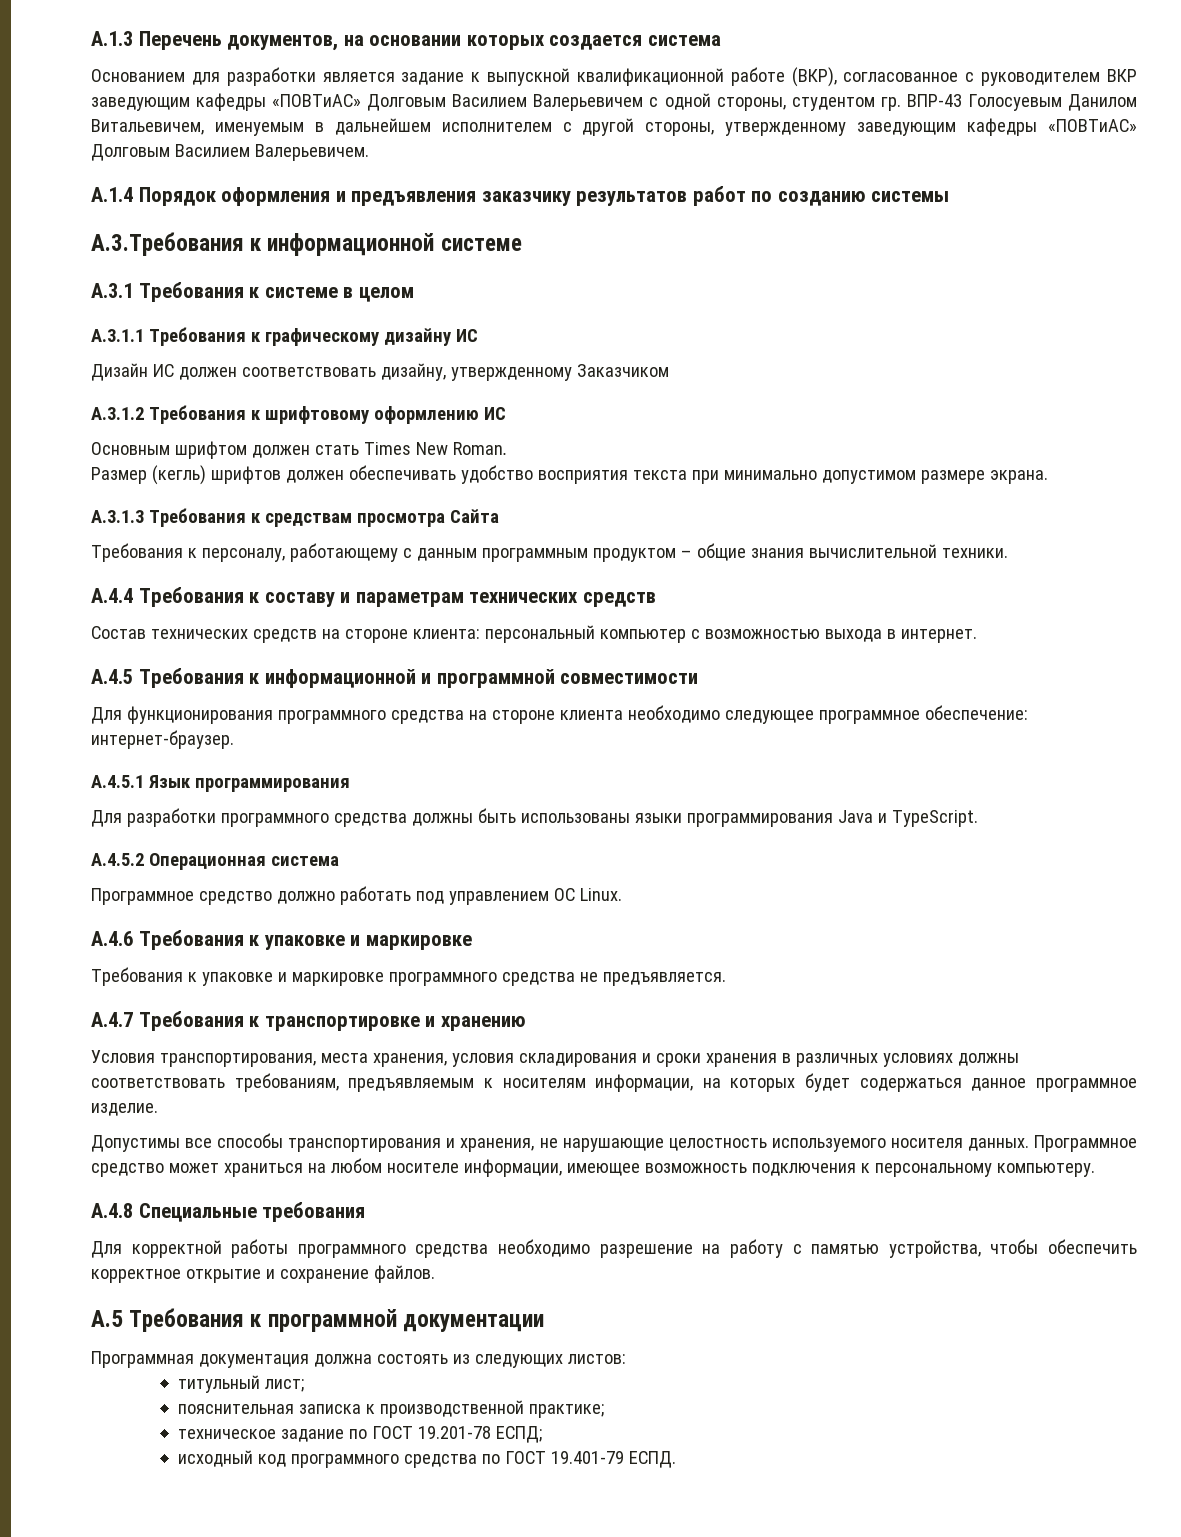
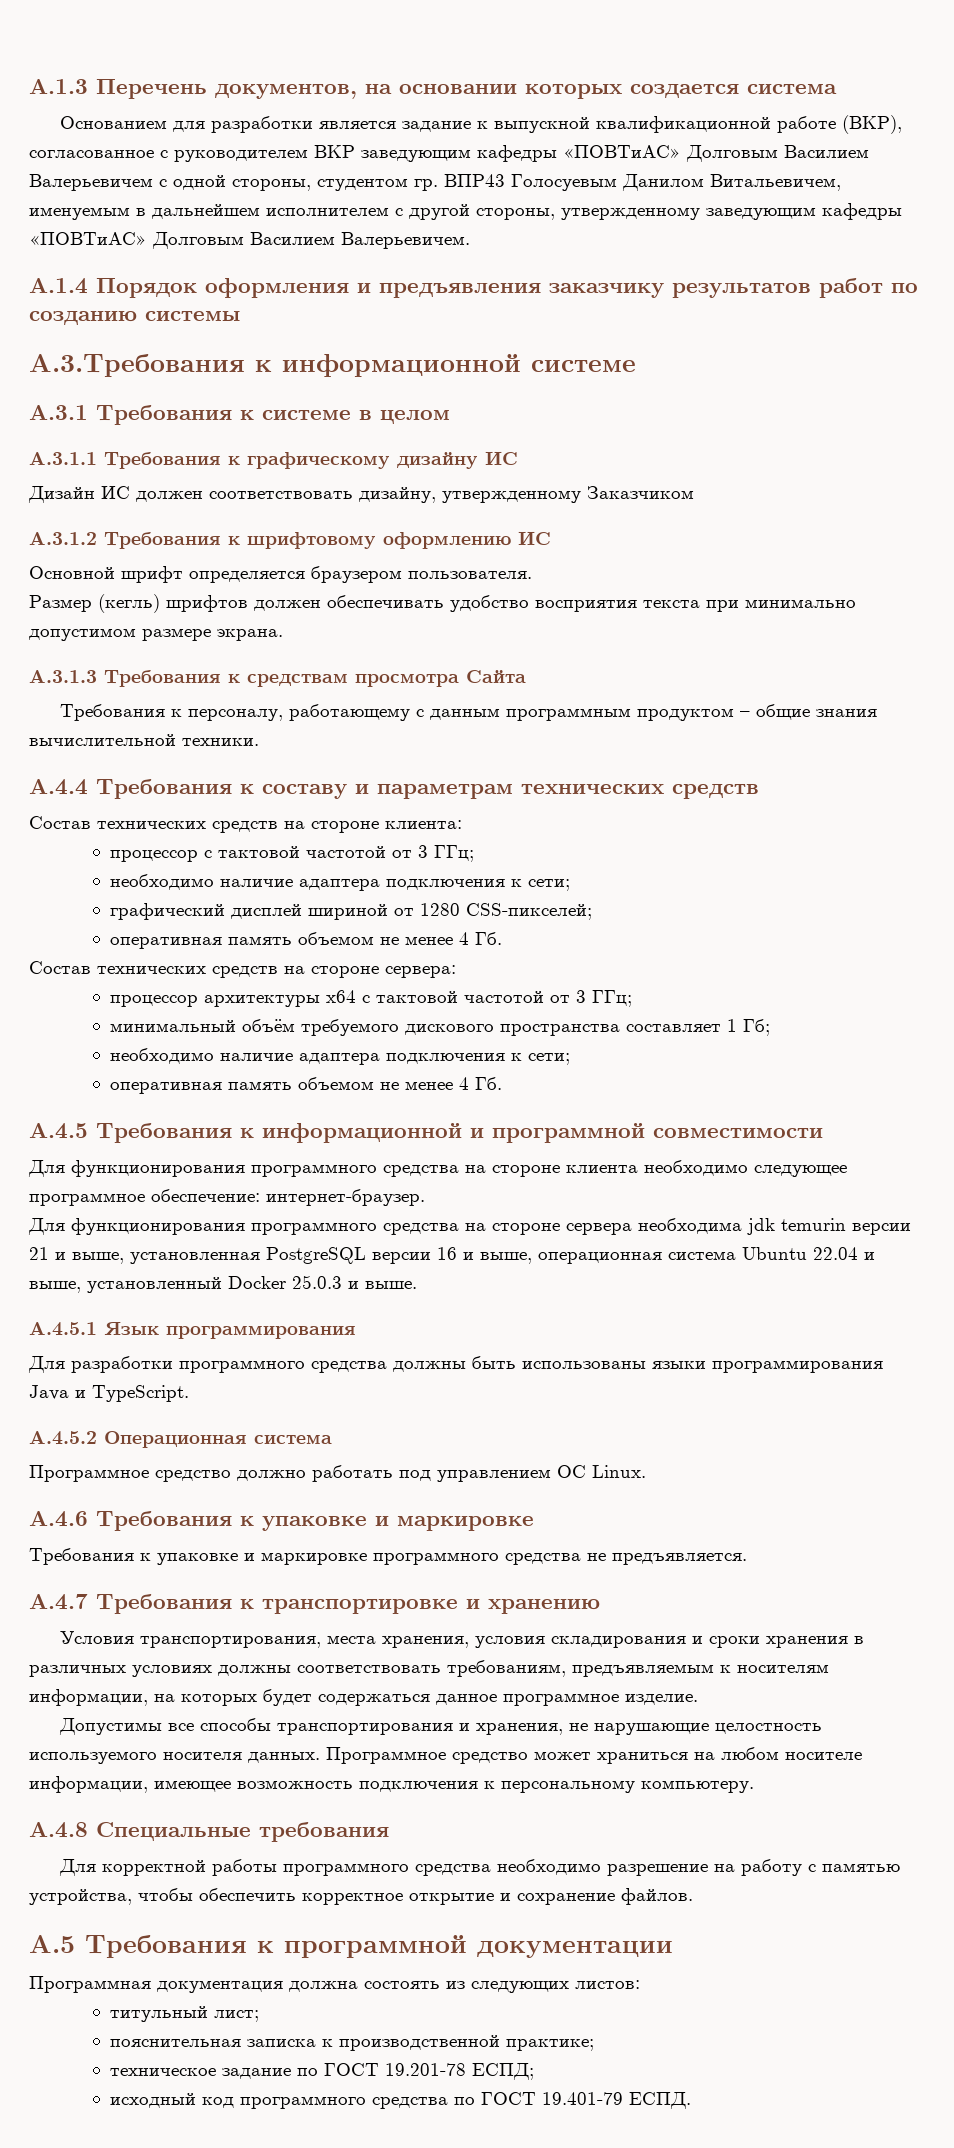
- ВПР-43 Голосуевым Данилом Витальевичем, именуемым в дальнейшем исполнителем с другой стороны, утвержденному заведующим кафедры «ПОВТиАС» Долговым Василием Валерьевичем.
+ ВПР43 Голосуевым Данилом Витальевичем, именуемым в дальнейшем исполнителем с другой стороны, утвержденному заведующим кафедры «ПОВТиАС» Долговым Василием Валерьевичем.
- Основным шрифтом должен стать Times New Roman.
+ Основной шрифт определяется браузером пользователя.
- Состав технических средств на стороне клиента: персональный компьютер с возможностью выхода в интернет.
+ Состав технических средств на стороне клиента:
+ процессор с тактовой частотой от 3 ГГц;
+ необходимо наличие адаптера подключения к сети;
+ графический дисплей шириной от 1280 CSS-пикселей;
+ оперативная память объемом не менее 4 Гб.
+ Состав технических средств на стороне сервера:
+ процессор архитектуры x64 с тактовой частотой от 3 ГГц;
+ минимальный объём требуемого дискового пространства составляет 1 Гб;
+ необходимо наличие адаптера подключения к сети;
+ оперативная память объемом не менее 4 Гб.
+ Для функционирования программного средства на стороне сервера необходима jdk temurin версии 21 и выше, установленная PostgreSQL версии 16 и выше, операционная система Ubuntu 22.04 и выше, установленный Docker 25.0.3 и выше.

